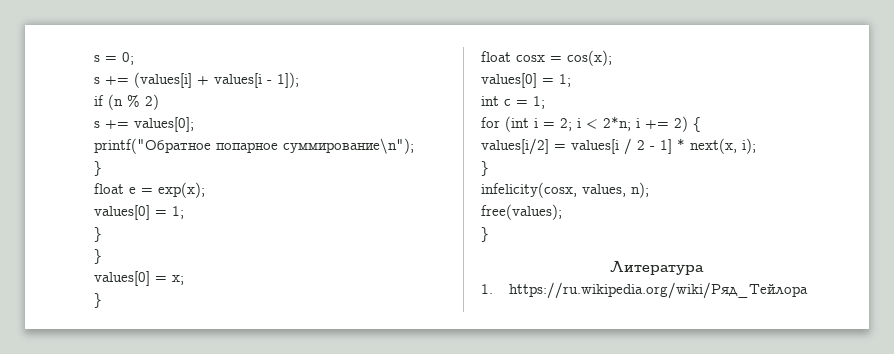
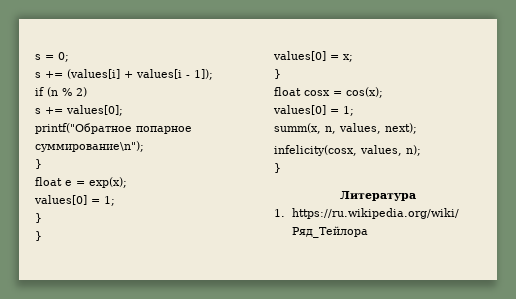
- int c = 1;
- for (int i = 2; i < 2*n; i += 2) {
- values[i/2] = values[i / 2 - 1] * next(x, i);
- }
+ summ(x, n, values, next);
- free(values);

